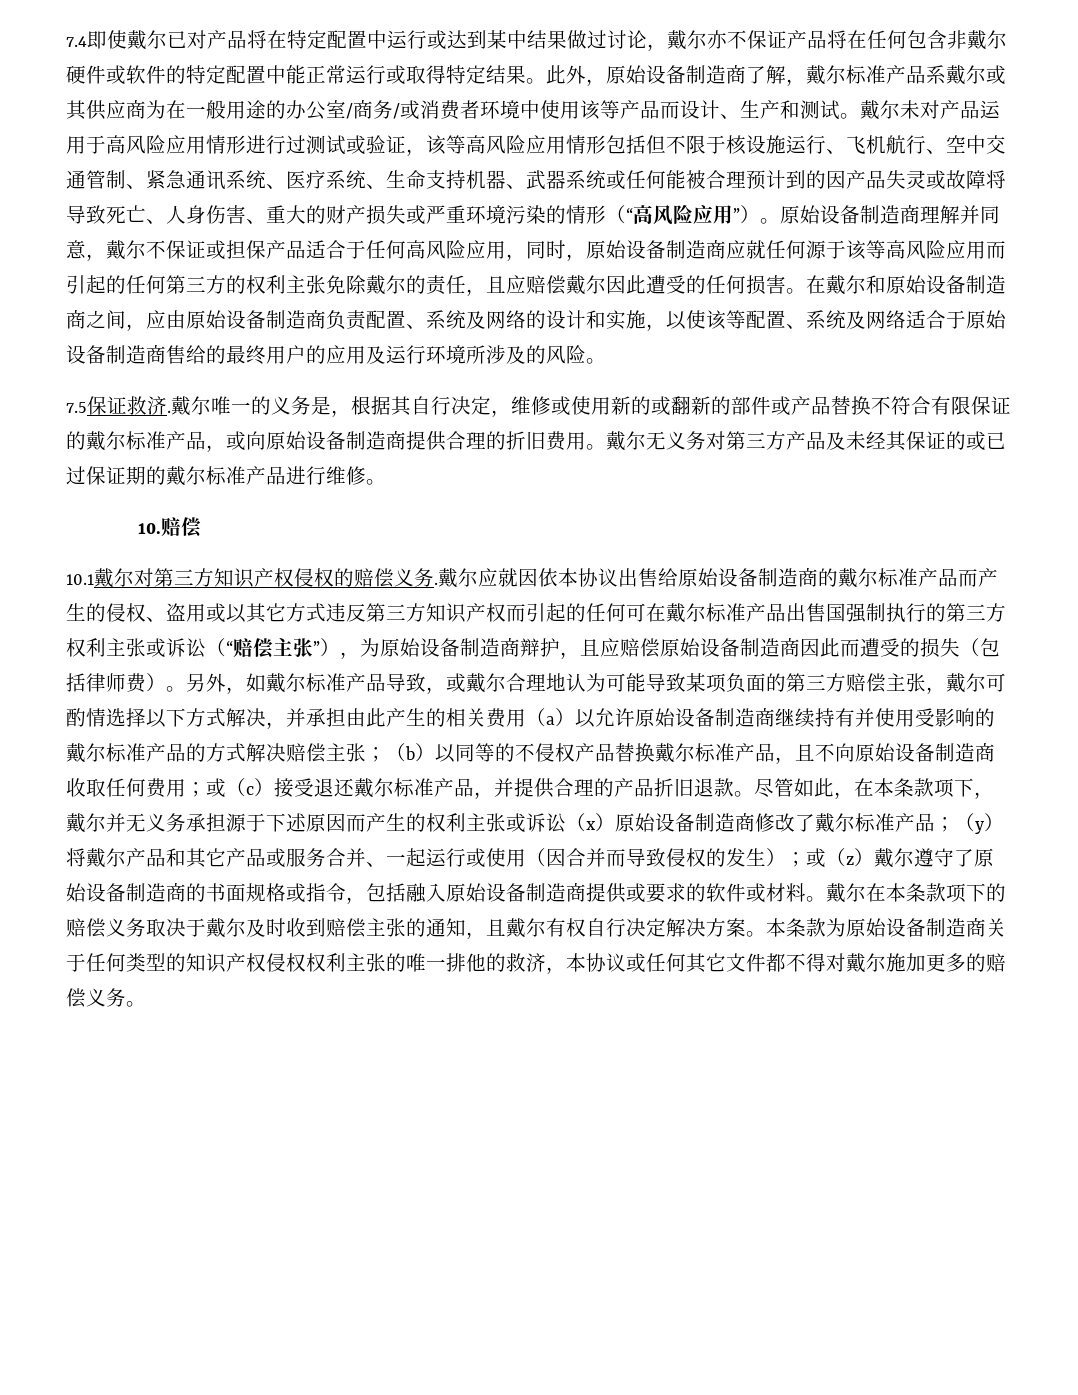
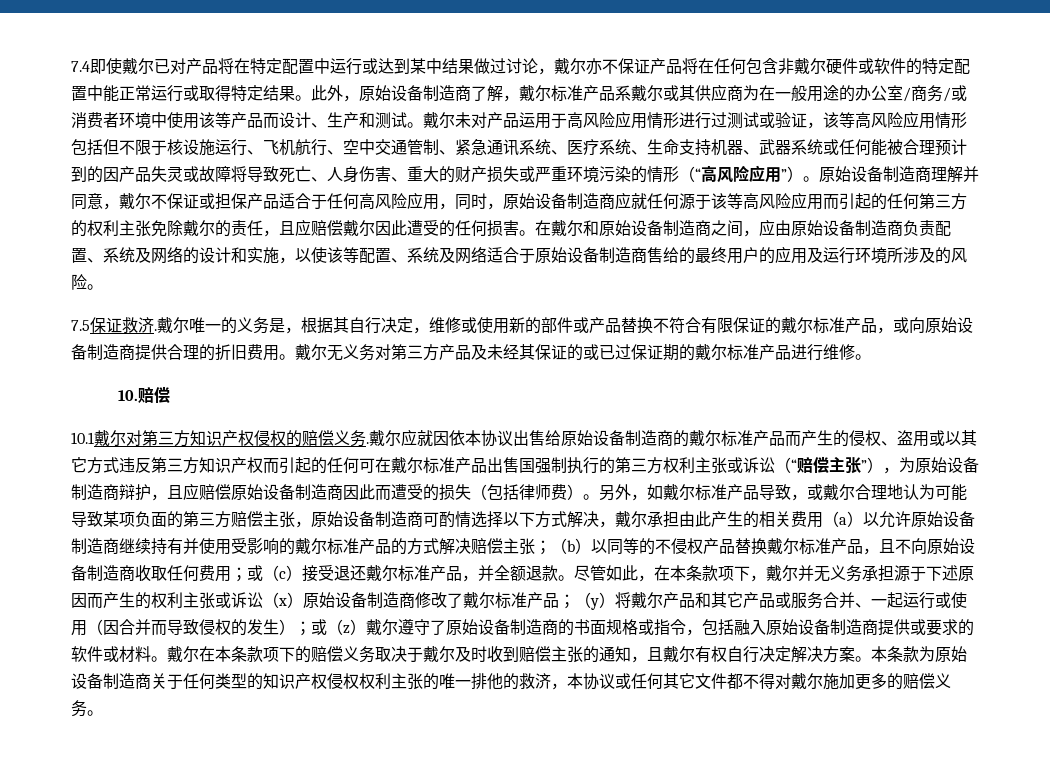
- 戴尔唯一的义务是，根据其自行决定，维修或使用新的或翻新的部件或产品替换不符合有限保证的戴尔标准产品，或向原始设备制造商提供合理的折旧费用。
+ 戴尔唯一的义务是，根据其自行决定，维修或使用新的部件或产品替换不符合有限保证的戴尔标准产品，或向原始设备制造商提供合理的折旧费用。
- 另外，如戴尔标准产品导致，或戴尔合理地认为可能导致某项负面的第三方赔偿主张，戴尔可酌情选择以下方式解决，并承担由此产生的相关费用（a）以允许原始设备制造商继续持有并使用受影响的戴尔标准产品的方式解决赔偿主张；
+ 另外，如戴尔标准产品导致，或戴尔合理地认为可能导致某项负面的第三方赔偿主张，原始设备制造商可酌情选择以下方式解决，戴尔承担由此产生的相关费用（a）以允许原始设备制造商继续持有并使用受影响的戴尔标准产品的方式解决赔偿主张；
- 或（c）接受退还戴尔标准产品，并提供合理的产品折旧退款。
+ 或（c）接受退还戴尔标准产品，并全额退款。

